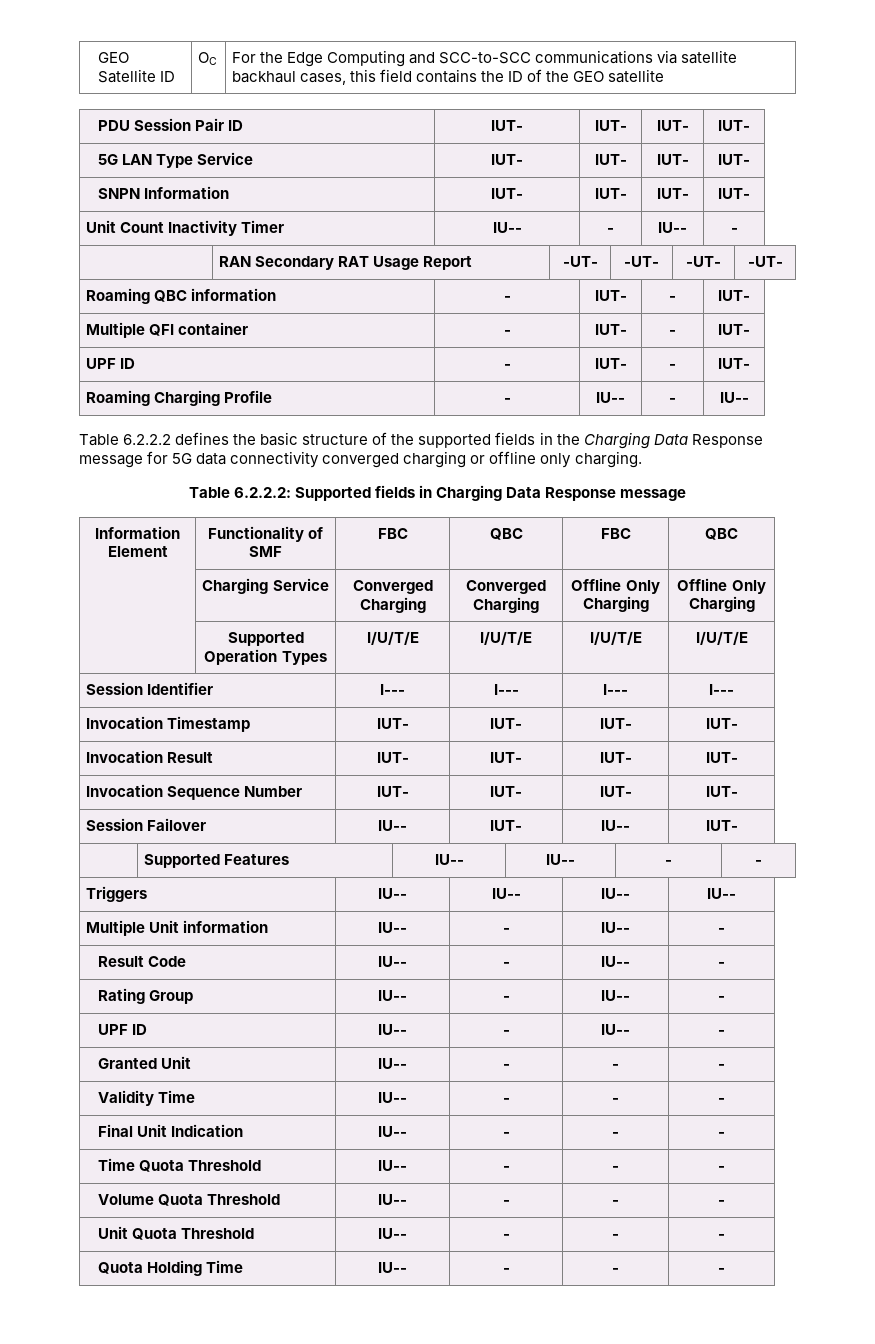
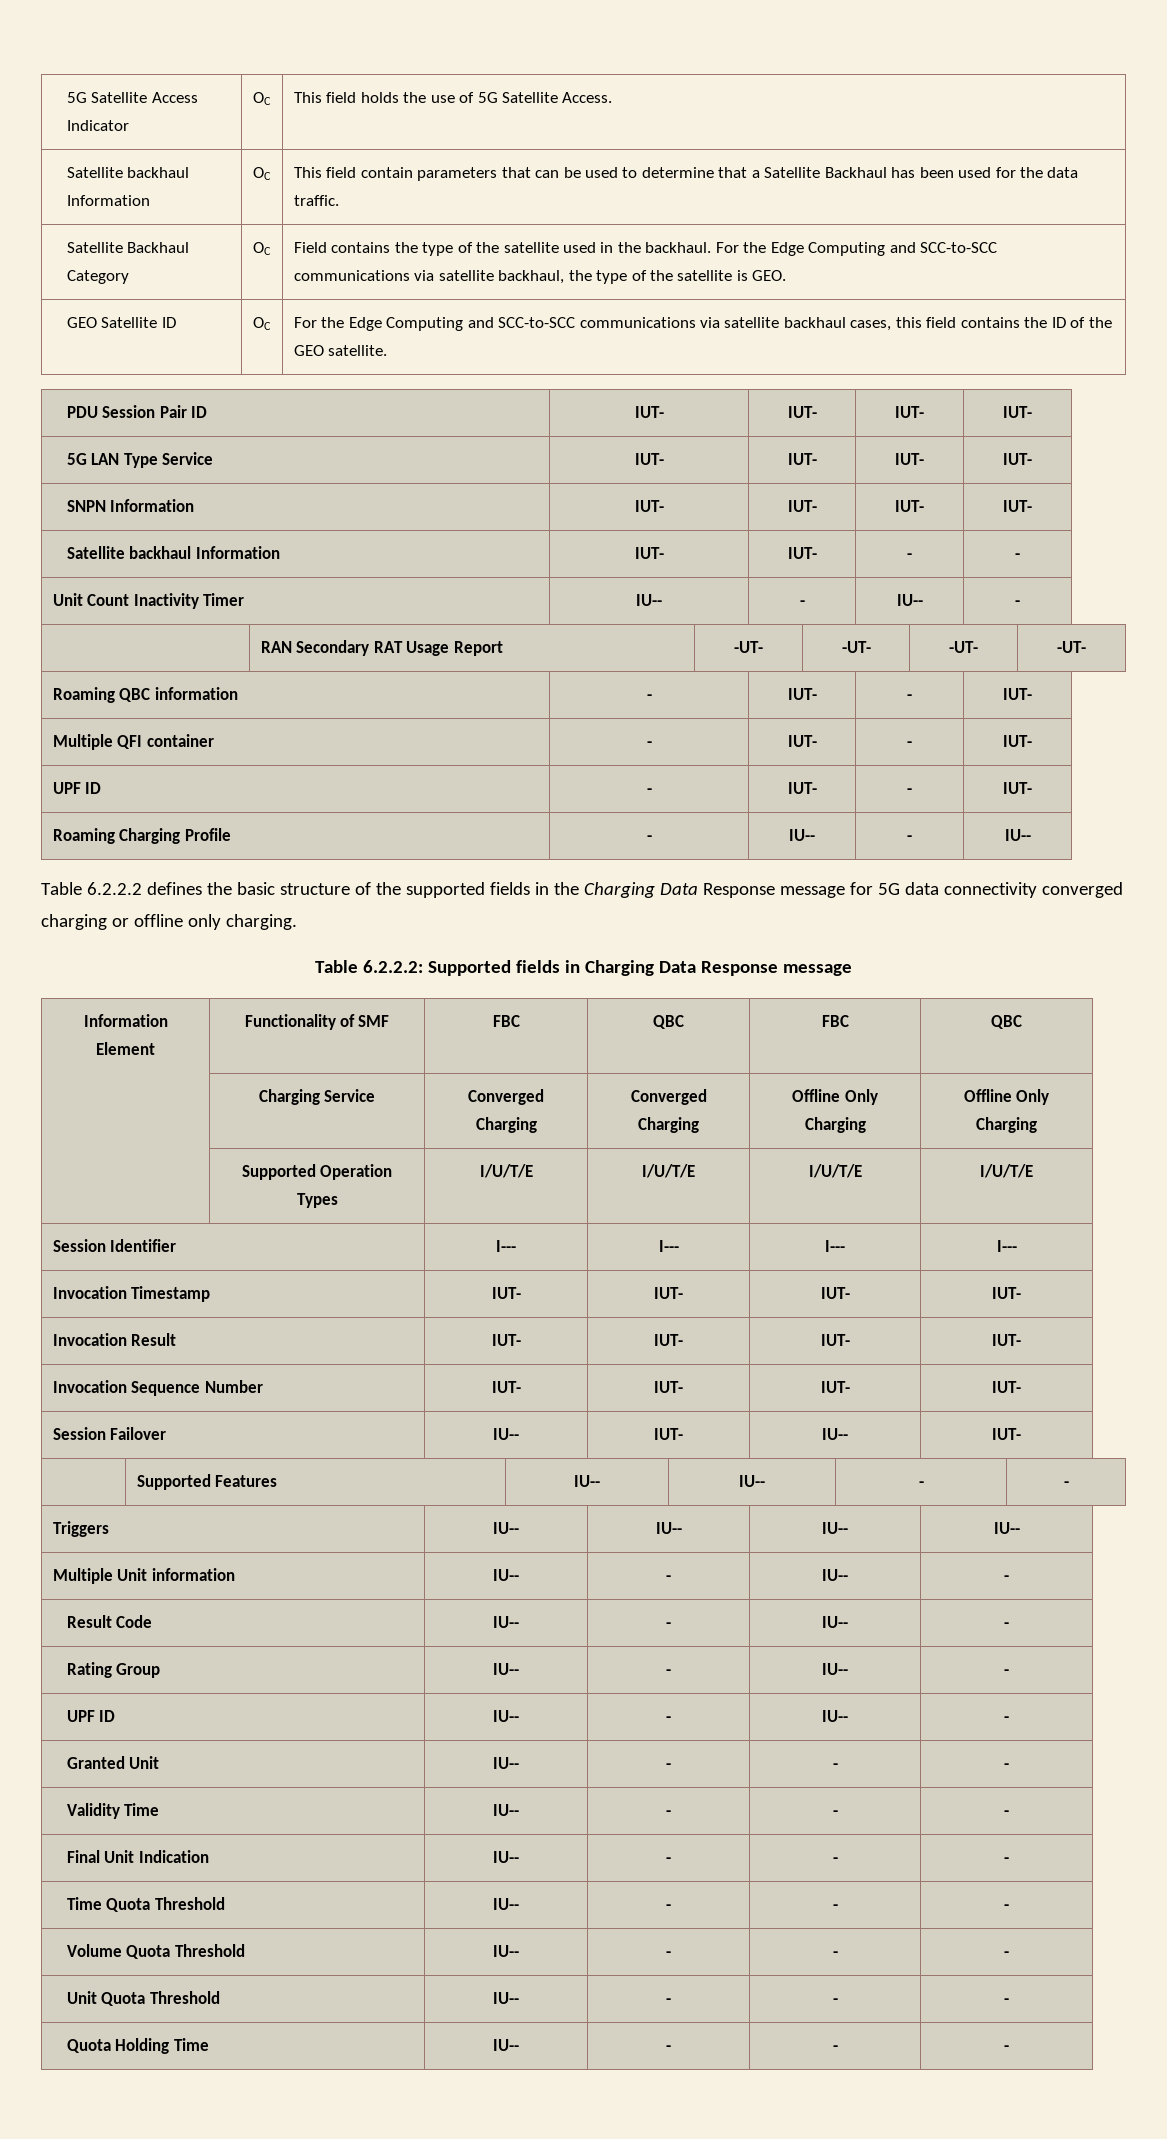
+ 5G Satellite Access Indicator | OC | This field holds the use of 5G Satellite Access.
+ Satellite backhaul Information | OC | This field contain parameters that can be used to determine that a Satellite Backhaul has been used for the data traffic.
+ Satellite Backhaul Category | OC | Field contains the type of the satellite used in the backhaul. For the Edge Computing and SCC-to-SCC communications via satellite backhaul, the type of the satellite is GEO.
- GEO Satellite ID | OC | For the Edge Computing and SCC-to-SCC communications via satellite backhaul cases, this field contains the ID of the GEO satellite
+ GEO Satellite ID | OC | For the Edge Computing and SCC-to-SCC communications via satellite backhaul cases, this field contains the ID of the GEO satellite.
+ Satellite backhaul Information | IUT- | IUT- | - | -

